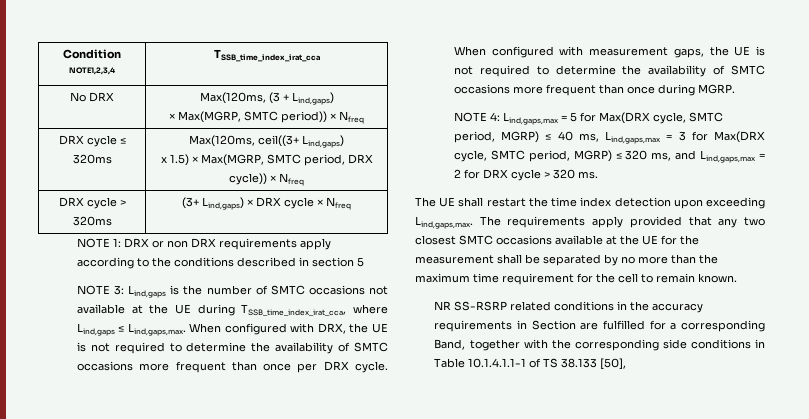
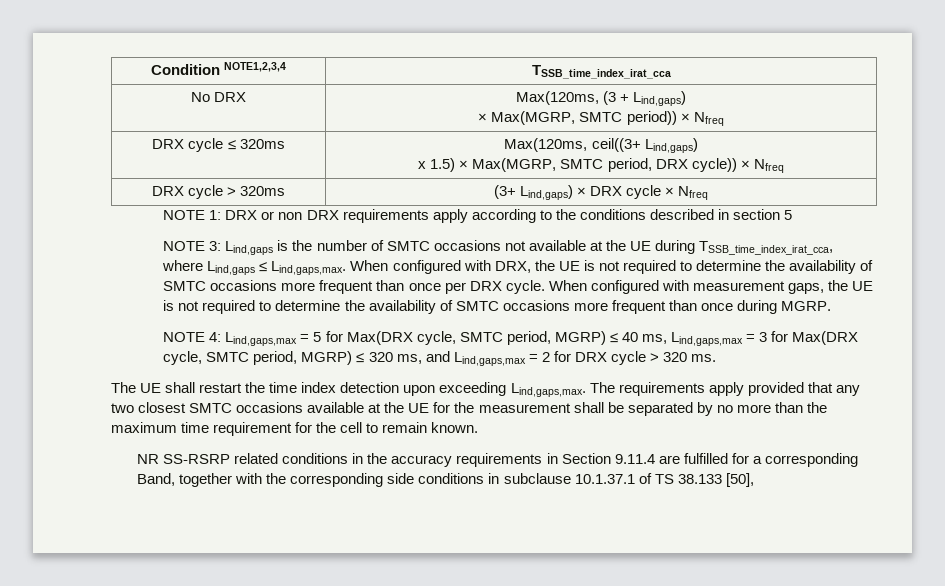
- NR SS-RSRP related conditions in the accuracy requirements in Section are fulfilled for a corresponding Band, together with the corresponding side conditions in Table 10.1.4.1.1-1 of TS 38.133 [50],
+ NR SS-RSRP related conditions in the accuracy requirements in Section 9.11.4 are fulfilled for a corresponding Band, together with the corresponding side conditions in subclause 10.1.37.1 of TS 38.133 [50],

